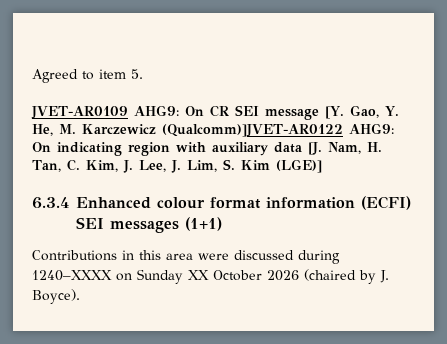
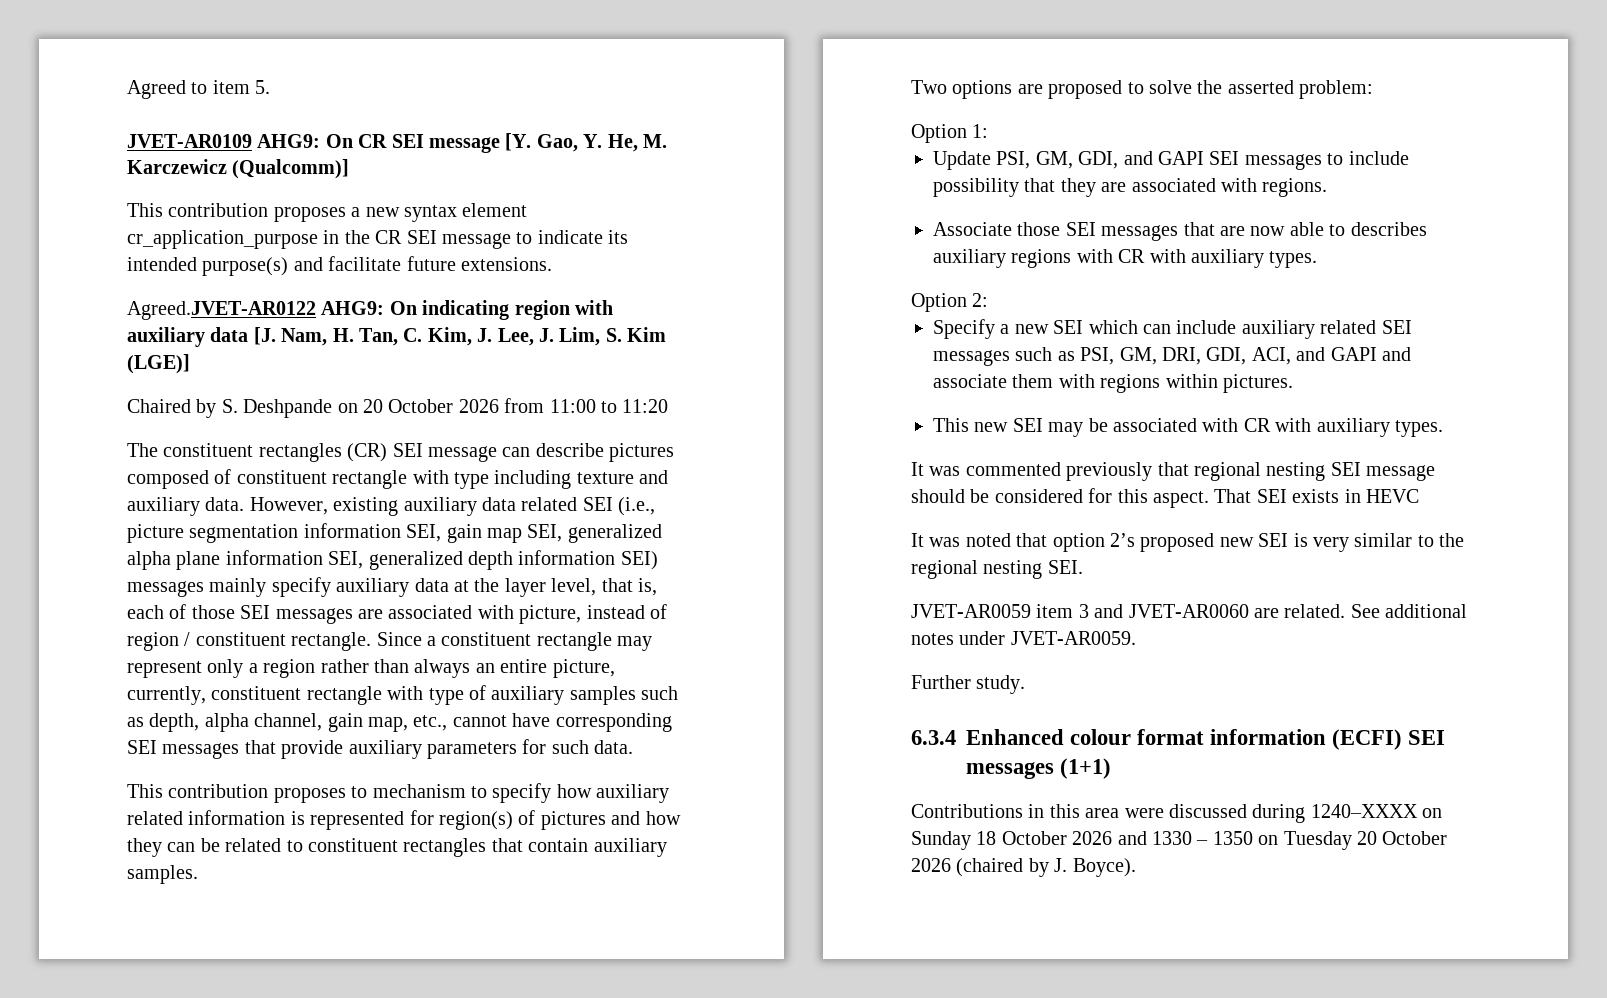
- JVET-AR0109 AHG9: On CR SEI message [Y. Gao, Y. He, M. Karczewicz (Qualcomm)]JVET-AR0122 AHG9: On indicating region with auxiliary data [J. Nam, H. Tan, C. Kim, J. Lee, J. Lim, S. Kim (LGE)]
+ JVET-AR0109 AHG9: On CR SEI message [Y. Gao, Y. He, M. Karczewicz (Qualcomm)]
+ This contribution proposes a new syntax element cr_application_purpose in the CR SEI message to indicate its intended purpose(s) and facilitate future extensions.
+ Agreed.JVET-AR0122 AHG9: On indicating region with auxiliary data [J. Nam, H. Tan, C. Kim, J. Lee, J. Lim, S. Kim (LGE)]
+ Chaired by S. Deshpande on 20 October 2026 from 11:00 to 11:20
+ The constituent rectangles (CR) SEI message can describe pictures composed of constituent rectangle with type including texture and auxiliary data. However, existing auxiliary data related SEI (i.e., picture segmentation information SEI, gain map SEI, generalized alpha plane information SEI, generalized depth information SEI) messages mainly specify auxiliary data at the layer level, that is, each of those SEI messages are associated with picture, instead of region / constituent rectangle. Since a constituent rectangle may represent only a region rather than always an entire picture, currently, constituent rectangle with type of auxiliary samples such as depth, alpha channel, gain map, etc., cannot have corresponding SEI messages that provide auxiliary parameters for such data.
+ This contribution proposes to mechanism to specify how auxiliary related information is represented for region(s) of pictures and how they can be related to constituent rectangles that contain auxiliary samples.
+ Two options are proposed to solve the asserted problem:
+ Option 1:
+ Update PSI, GM, GDI, and GAPI SEI messages to include possibility that they are associated with regions.
+ Associate those SEI messages that are now able to describes auxiliary regions with CR with auxiliary types.
+ Option 2:
+ Specify a new SEI which can include auxiliary related SEI messages such as PSI, GM, DRI, GDI, ACI, and GAPI and associate them with regions within pictures.
+ This new SEI may be associated with CR with auxiliary types.
+ It was commented previously that regional nesting SEI message should be considered for this aspect. That SEI exists in HEVC
+ It was noted that option 2’s proposed new SEI is very similar to the regional nesting SEI.
+ JVET-AR0059 item 3 and JVET-AR0060 are related. See additional notes under JVET-AR0059.
+ Further study.
- Contributions in this area were discussed during 1240–XXXX on Sunday XX October 2026 (chaired by J. Boyce).
+ Contributions in this area were discussed during 1240–XXXX on Sunday 18 October 2026 and 1330 – 1350 on Tuesday 20 October 2026 (chaired by J. Boyce).

